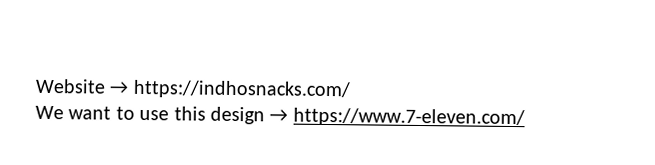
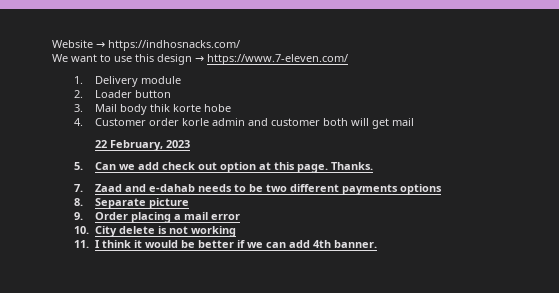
+ 1. Delivery module
+ 2. Loader button
+ 3. Mail body thik korte hobe
+ 4. Customer order korle admin and customer both will get mail
+ 22 February, 2023
+ 5. Can we add check out option at this page. Thanks.
+ 7. Zaad and e-dahab needs to be two different payments options
+ 8. Separate picture
+ 9. Order placing a mail error
+ 10. City delete is not working
+ 11. I think it would be better if we can add 4th banner.

